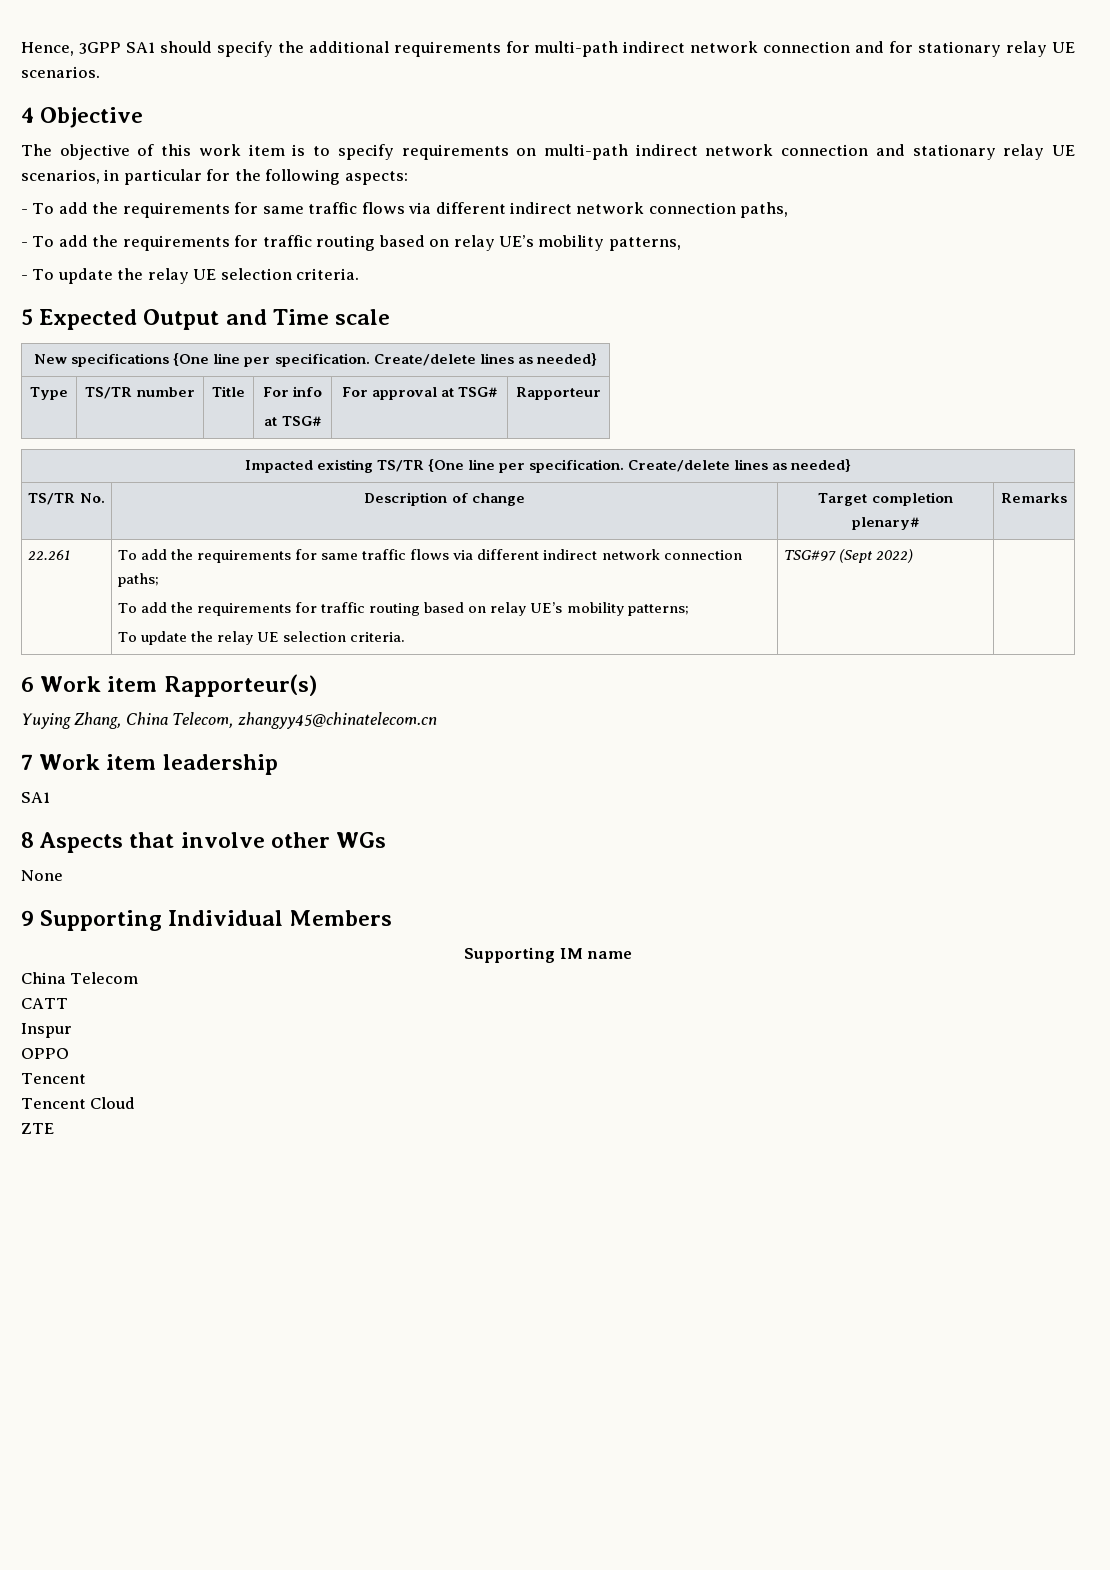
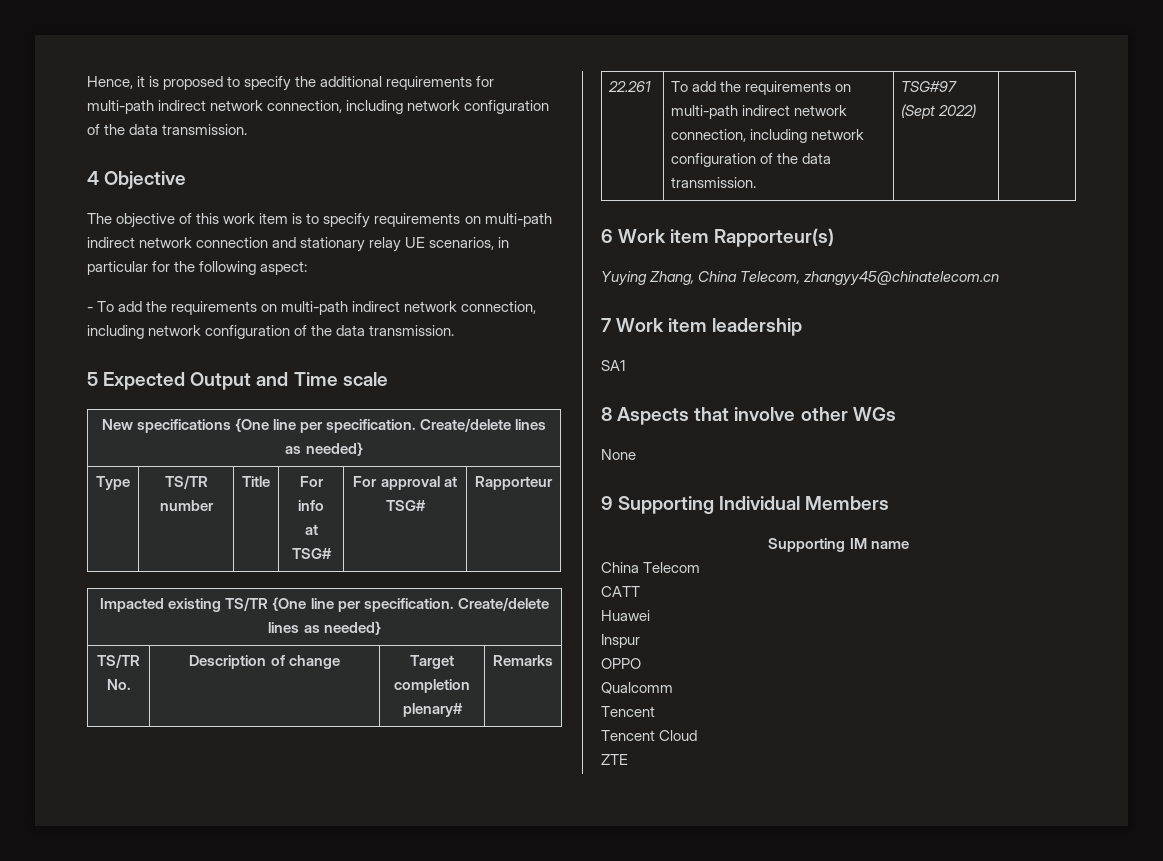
- Hence, 3GPP SA1 should specify the additional requirements for multi-path indirect network connection and for stationary relay UE scenarios.
+ Hence, it is proposed to specify the additional requirements for multi-path indirect network connection, including network configuration of the data transmission.
- The objective of this work item is to specify requirements on multi-path indirect network connection and stationary relay UE scenarios, in particular for the following aspects:
- - To add the requirements for same traffic flows via different indirect network connection paths,
- - To add the requirements for traffic routing based on relay UE’s mobility patterns,
- - To update the relay UE selection criteria.
+ The objective of this work item is to specify requirements on multi-path indirect network connection and stationary relay UE scenarios, in particular for the following aspect:
+ - To add the requirements on multi-path indirect network connection, including network configuration of the data transmission.
- 22.261 | To add the requirements for same traffic flows via different indirect network connection paths;
- To add the requirements for traffic routing based on relay UE’s mobility patterns;
- To update the relay UE selection criteria. | TSG#97 (Sept 2022) |
+ 22.261 | To add the requirements on multi-path indirect network connection, including network configuration of the data transmission. | TSG#97 (Sept 2022) |
+ Huawei
+ Qualcomm

